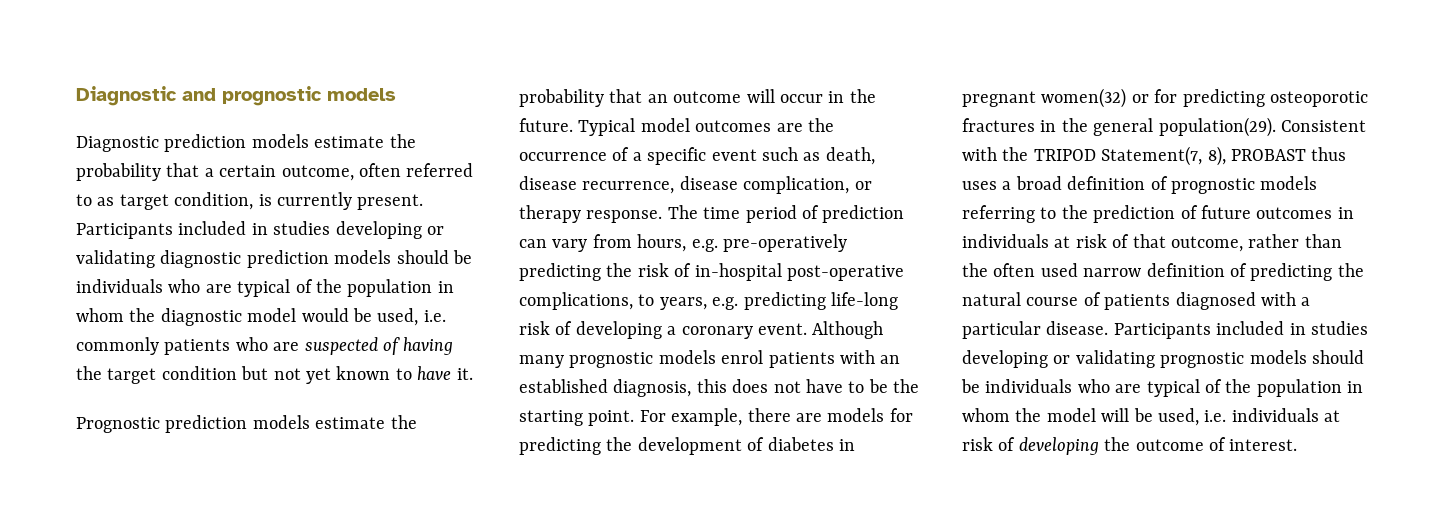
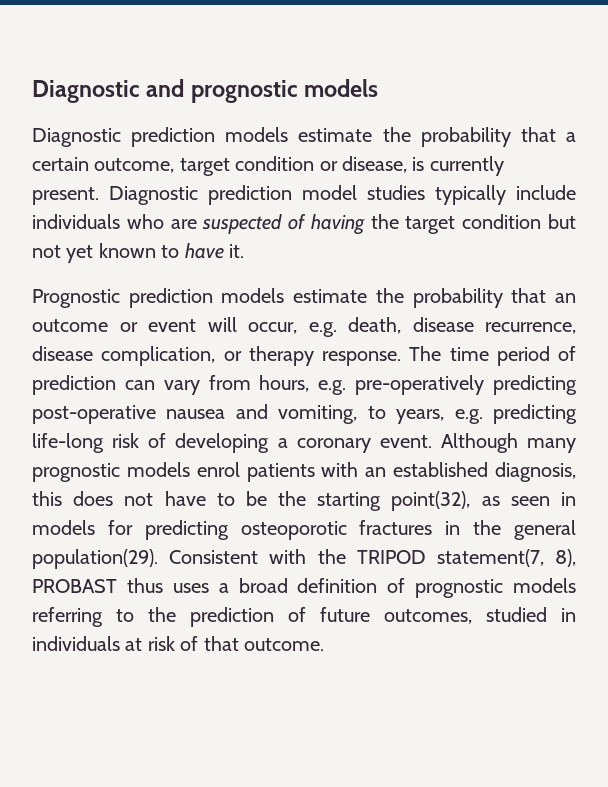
- Diagnostic prediction models estimate the probability that a certain outcome, often referred to as target condition, is currently present. Participants included in studies developing or validating diagnostic prediction models should be individuals who are typical of the population in whom the diagnostic model would be used, i.e. commonly patients who are suspected of having the target condition but not yet known to have it.
+ Diagnostic prediction models estimate the probability that a certain outcome, target condition or disease, is currently present. Diagnostic prediction model studies typically include individuals who are suspected of having the target condition but not yet known to have it.
- Prognostic prediction models estimate the probability that an outcome will occur in the future. Typical model outcomes are the occurrence of a specific event such as death, disease recurrence, disease complication, or therapy response.
+ Prognostic prediction models estimate the probability that an outcome or event will occur, e.g. death, disease recurrence, disease complication, or therapy response.
- The time period of prediction can vary from hours, e.g. pre-operatively predicting the risk of in-hospital post-operative complications, to years, e.g. predicting life-long risk of developing a coronary event.
+ The time period of prediction can vary from hours, e.g. pre-operatively predicting post-operative nausea and vomiting, to years, e.g. predicting life-long risk of developing a coronary event.
- Although many prognostic models enrol patients with an established diagnosis, this does not have to be the starting point. For example, there are models for predicting the development of diabetes in pregnant women(32) or for predicting osteoporotic fractures in the general population(29).
+ Although many prognostic models enrol patients with an established diagnosis, this does not have to be the starting point(32), as seen in models for predicting osteoporotic fractures in the general population(29).
- Consistent with the TRIPOD Statement(7, 8), PROBAST thus uses a broad definition of prognostic models referring to the prediction of future outcomes in individuals at risk of that outcome, rather than the often used narrow definition of predicting the natural course of patients diagnosed with a particular disease. Participants included in studies developing or validating prognostic models should be individuals who are typical of the population in whom the model will be used, i.e. individuals at risk of developing the outcome of interest.
+ Consistent with the TRIPOD statement(7, 8), PROBAST thus uses a broad definition of prognostic models referring to the prediction of future outcomes, studied in individuals at risk of that outcome.

